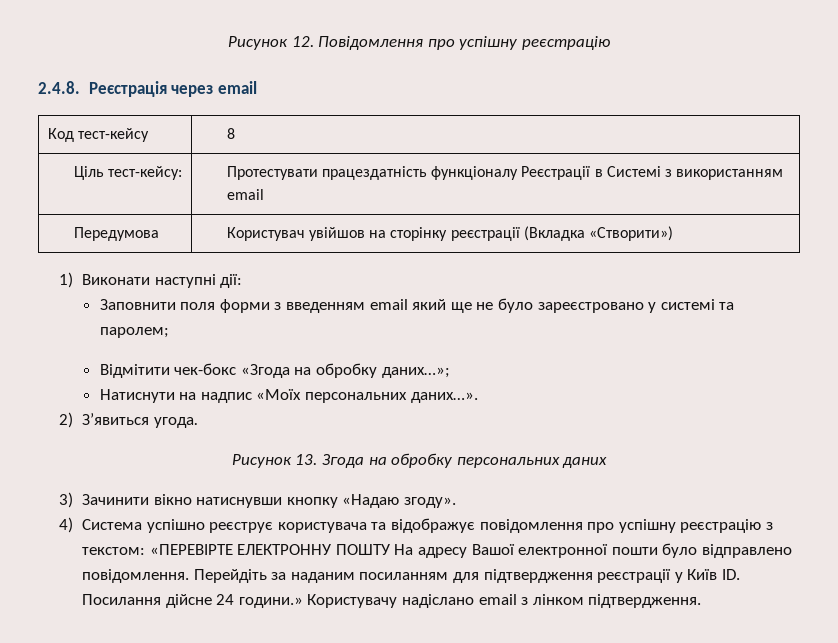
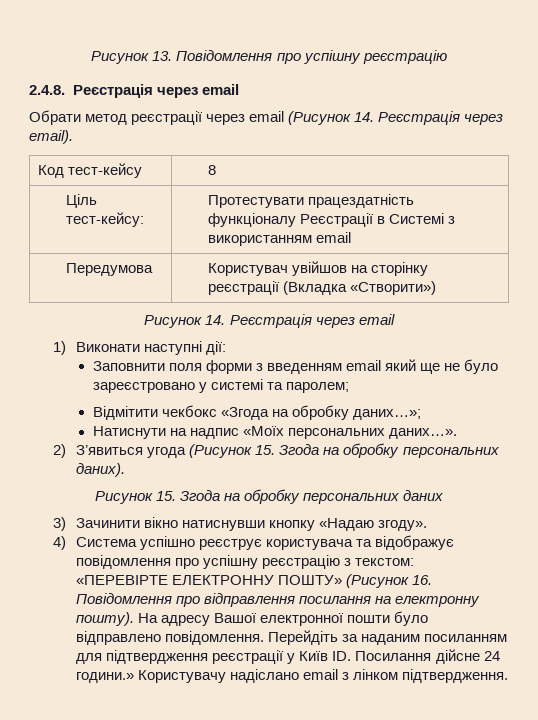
- Рисунок 12. Повідомлення про успішну реєстрацію
+ Рисунок 13. Повідомлення про успішну реєстрацію
+ Обрати метод реєстрації через email (Рисунок 14. Реєстрація через email).
+ Рисунок 14. Реєстрація через email
- Відмітити чек-бокс «Згода на обробку даних…»;
+ Відмітити чекбокс «Згода на обробку даних…»;
- 2) З’явиться угода.
- Рисунок 13. Згода на обробку персональних даних
+ 2) З’явиться угода (Рисунок 15. Згода на обробку персональних даних).
+ Рисунок 15. Згода на обробку персональних даних
- 4) Система успішно реєструє користувача та відображує повідомлення про успішну реєстрацію з текстом: «ПЕРЕВІРТЕ ЕЛЕКТРОННУ ПОШТУ На адресу Вашої електронної пошти було відправлено повідомлення.
+ 4) Система успішно реєструє користувача та відображує повідомлення про успішну реєстрацію з текстом: «ПЕРЕВІРТЕ ЕЛЕКТРОННУ ПОШТУ» (Рисунок 16. Повідомлення про відправлення посилання на електронну пошту). На адресу Вашої електронної пошти було відправлено повідомлення.

